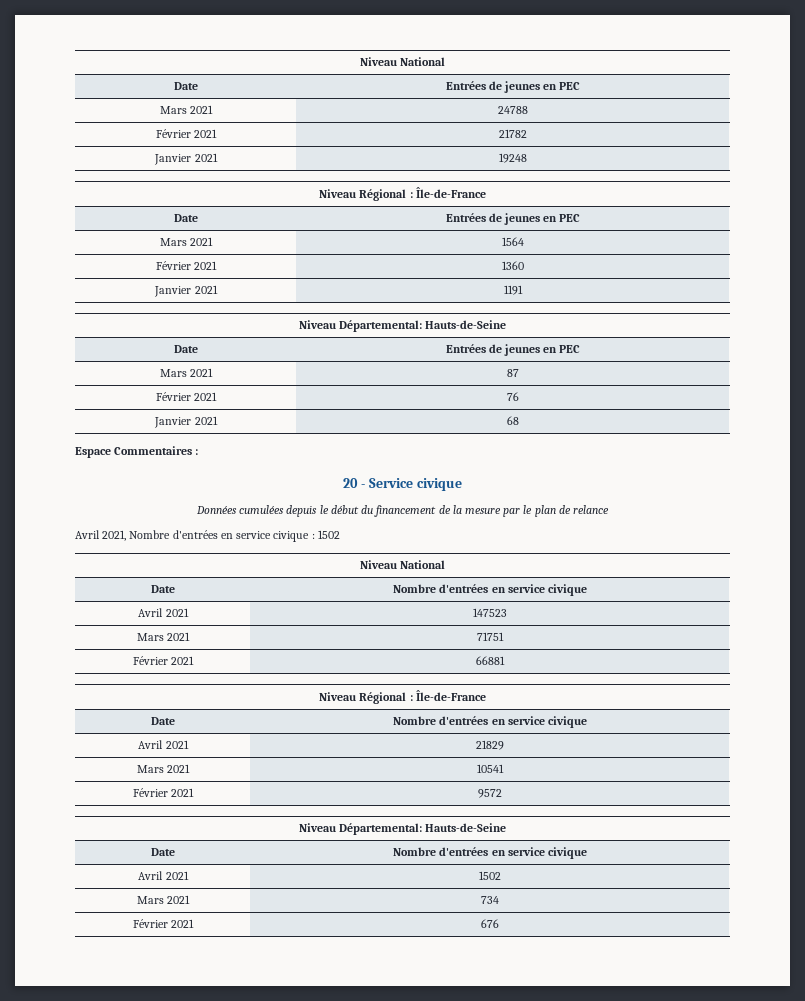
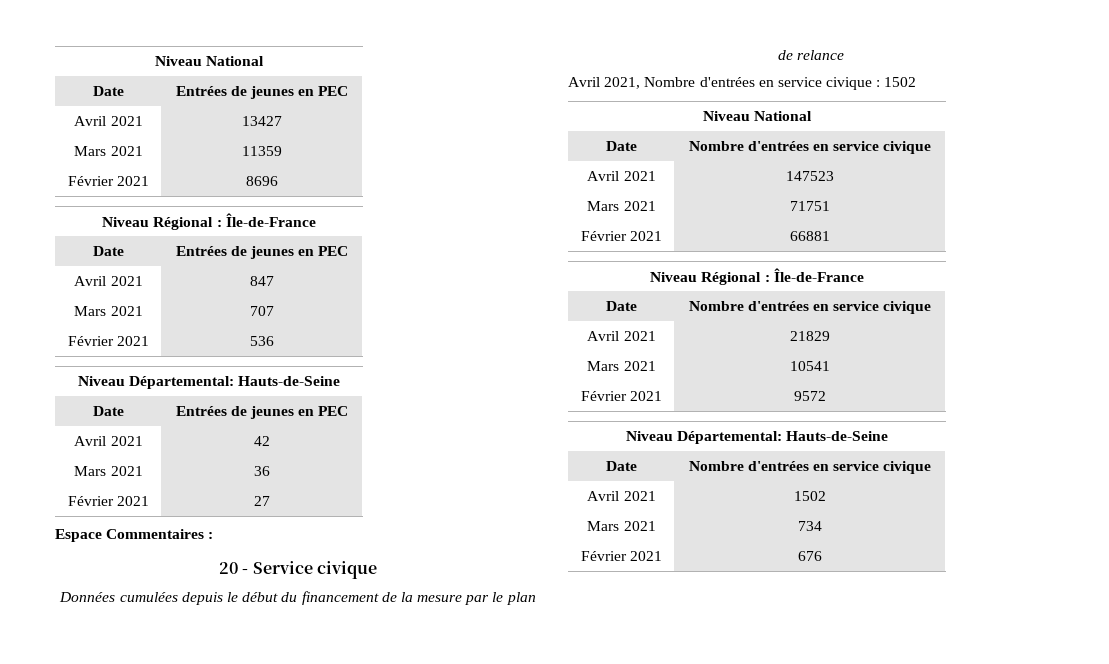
- Mars 2021 | 24788
- Février 2021 | 21782
- Janvier 2021 | 19248
+ Avril 2021 | 13427
+ Mars 2021 | 11359
+ Février 2021 | 8696
- Mars 2021 | 1564
- Février 2021 | 1360
- Janvier 2021 | 1191
+ Avril 2021 | 847
+ Mars 2021 | 707
+ Février 2021 | 536
- Mars 2021 | 87
- Février 2021 | 76
- Janvier 2021 | 68
+ Avril 2021 | 42
+ Mars 2021 | 36
+ Février 2021 | 27

